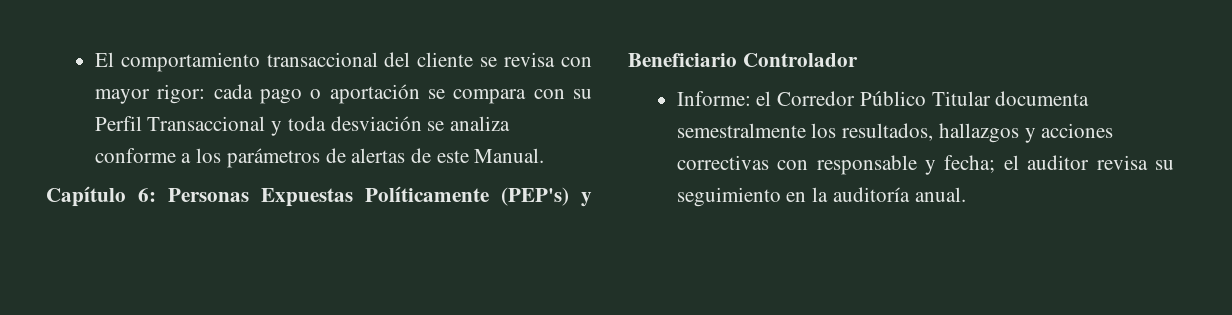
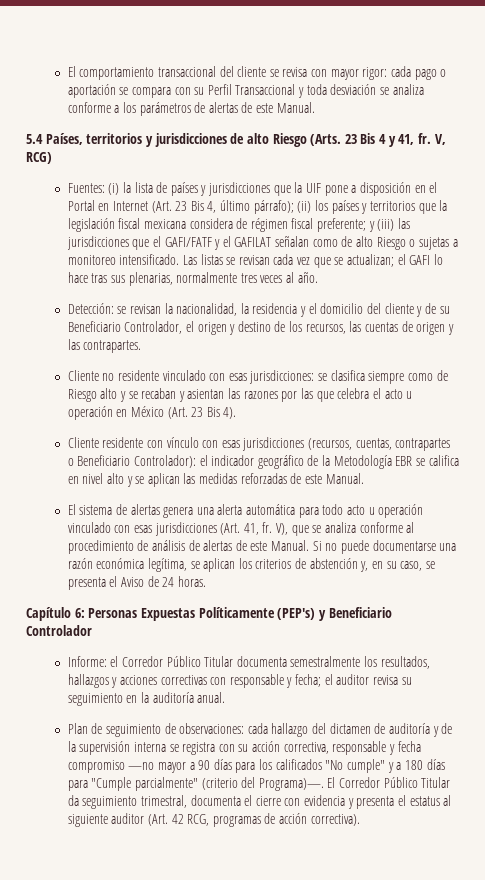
+ 5.4 Países, territorios y jurisdicciones de alto Riesgo (Arts. 23 Bis 4 y 41, fr. V, RCG)
+ Fuentes: (i) la lista de países y jurisdicciones que la UIF pone a disposición en el Portal en Internet (Art. 23 Bis 4, último párrafo); (ii) los países y territorios que la legislación fiscal mexicana considera de régimen fiscal preferente; y (iii) las jurisdicciones que el GAFI/FATF y el GAFILAT señalan como de alto Riesgo o sujetas a monitoreo intensificado. Las listas se revisan cada vez que se actualizan; el GAFI lo hace tras sus plenarias, normalmente tres veces al año.
+ Detección: se revisan la nacionalidad, la residencia y el domicilio del cliente y de su Beneficiario Controlador, el origen y destino de los recursos, las cuentas de origen y las contrapartes.
+ Cliente no residente vinculado con esas jurisdicciones: se clasifica siempre como de Riesgo alto y se recaban y asientan las razones por las que celebra el acto u operación en México (Art. 23 Bis 4).
+ Cliente residente con vínculo con esas jurisdicciones (recursos, cuentas, contrapartes o Beneficiario Controlador): el indicador geográfico de la Metodología EBR se califica en nivel alto y se aplican las medidas reforzadas de este Manual.
+ El sistema de alertas genera una alerta automática para todo acto u operación vinculado con esas jurisdicciones (Art. 41, fr. V), que se analiza conforme al procedimiento de análisis de alertas de este Manual. Si no puede documentarse una razón económica legítima, se aplican los criterios de abstención y, en su caso, se presenta el Aviso de 24 horas.
+ Plan de seguimiento de observaciones: cada hallazgo del dictamen de auditoría y de la supervisión interna se registra con su acción correctiva, responsable y fecha compromiso —no mayor a 90 días para los calificados "No cumple" y a 180 días para "Cumple parcialmente" (criterio del Programa)—. El Corredor Público Titular da seguimiento trimestral, documenta el cierre con evidencia y presenta el estatus al siguiente auditor (Art. 42 RCG, programas de acción correctiva).

